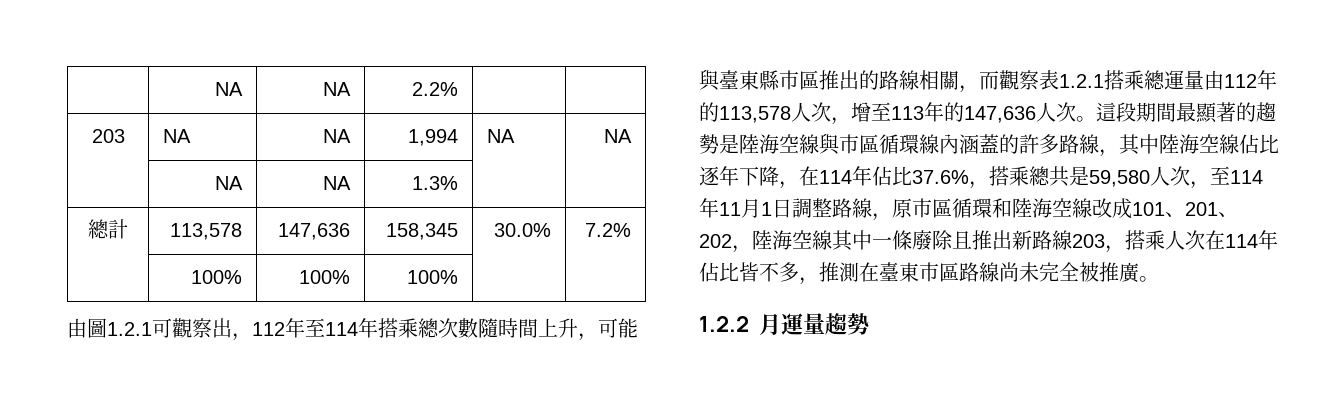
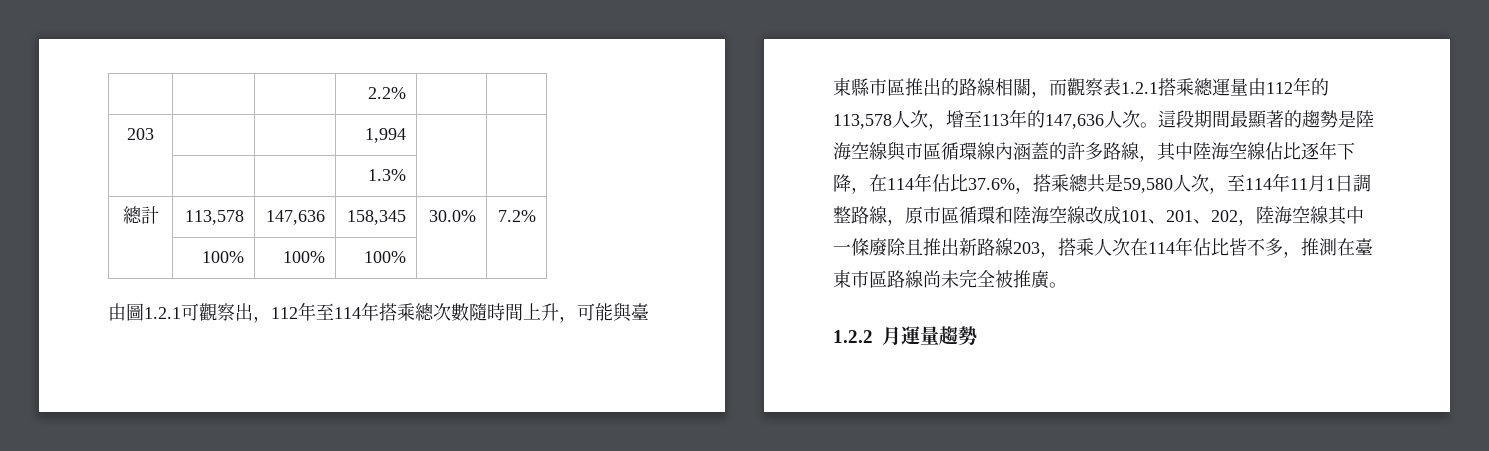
- | NA | NA | 2.2% | |
+ | | | 2.2% | |
- 203 | NA | NA | 1,994 | NA | NA
- | NA | NA | 1.3% | |
+ 203 | | | 1,994 | |
+ | | | 1.3% | |

